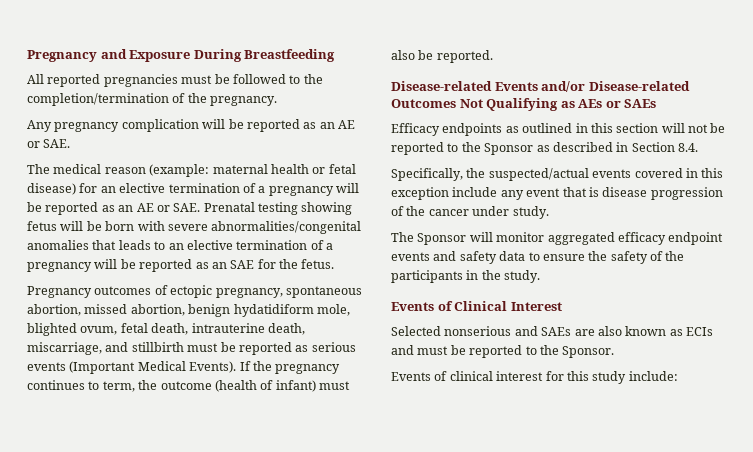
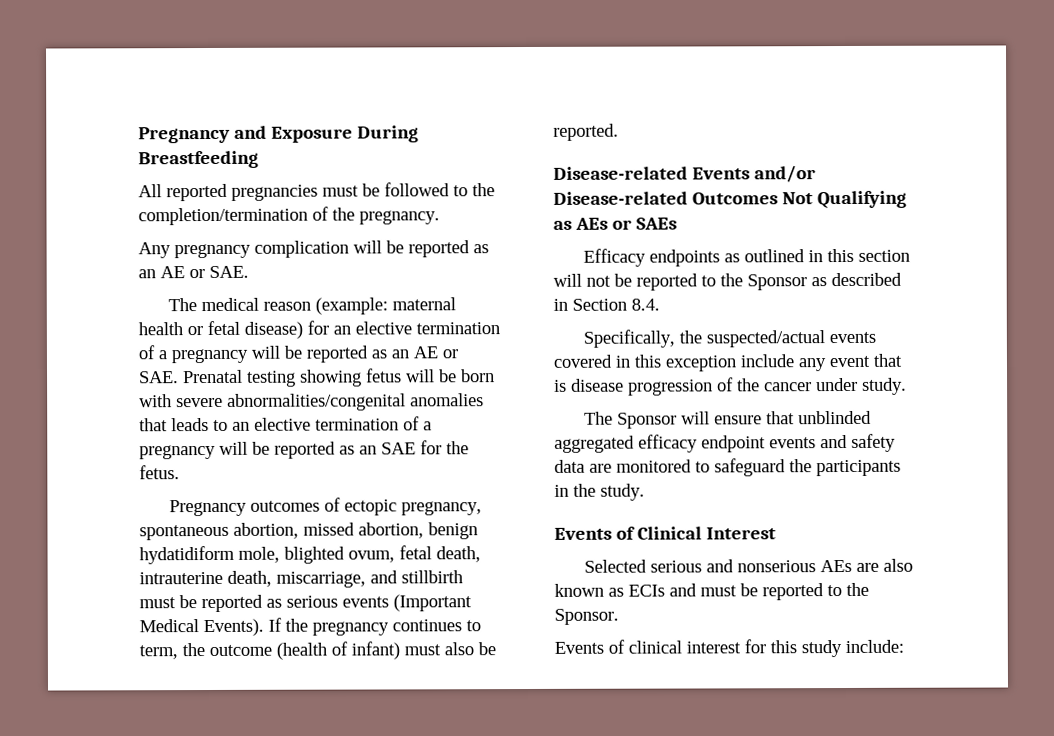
- The Sponsor will monitor aggregated efficacy endpoint events and safety data to ensure the safety of the participants in the study.
+ The Sponsor will ensure that unblinded aggregated efficacy endpoint events and safety data are monitored to safeguard the participants in the study.
- Selected nonserious and SAEs are also known as ECIs and must be reported to the Sponsor.
+ Selected serious and nonserious AEs are also known as ECIs and must be reported to the Sponsor.

